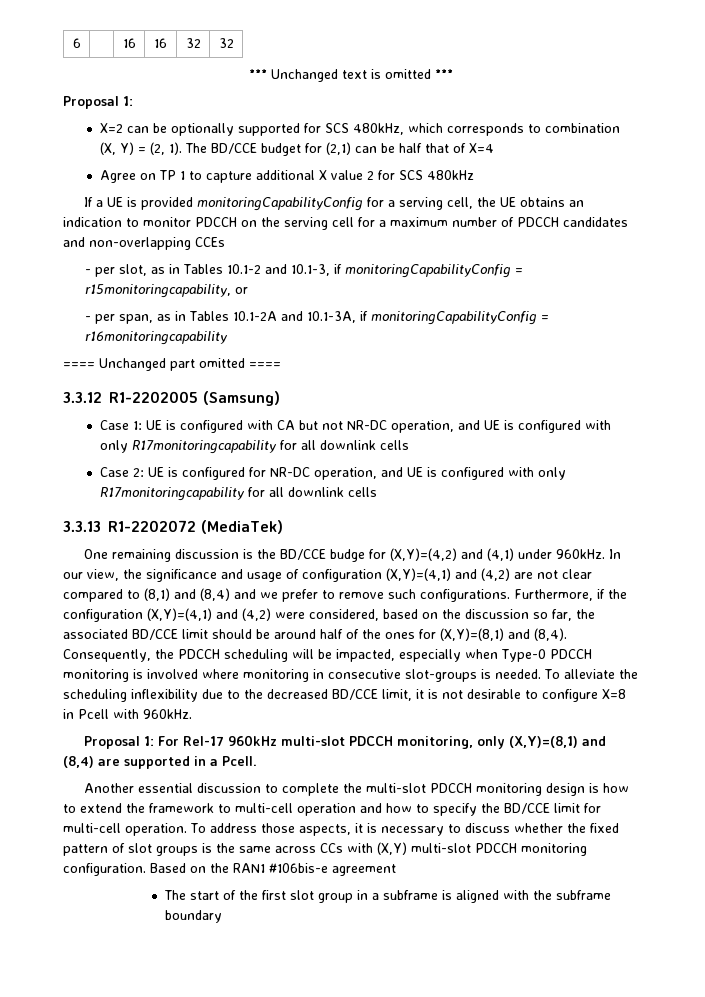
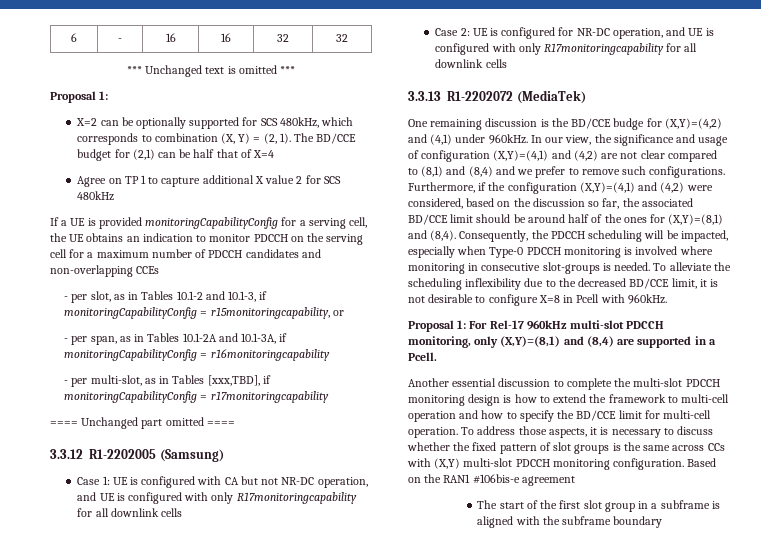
- 6 | | 16 | 16 | 32 | 32
+ 6 | - | 16 | 16 | 32 | 32
+ - per multi-slot, as in Tables [xxx,TBD], if monitoringCapabilityConfig = r17monitoringcapability

